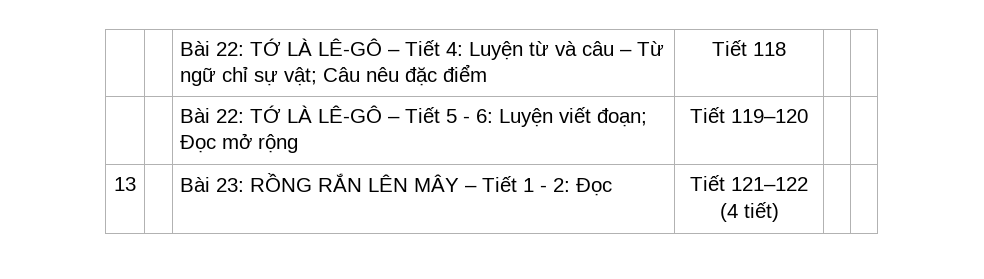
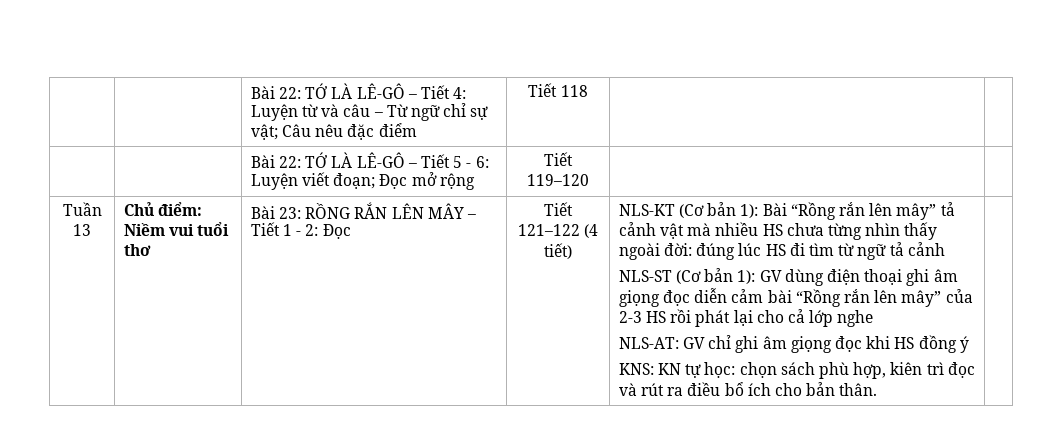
- 13
+ Tuần 13
+ Chủ điểm: Niềm vui tuổi thơ
+ NLS-KT (Cơ bản 1): Bài “Rồng rắn lên mây” tả cảnh vật mà nhiều HS chưa từng nhìn thấy ngoài đời: đúng lúc HS đi tìm từ ngữ tả cảnh
+ NLS-ST (Cơ bản 1): GV dùng điện thoại ghi âm giọng đọc diễn cảm bài “Rồng rắn lên mây” của 2-3 HS rồi phát lại cho cả lớp nghe
+ NLS-AT: GV chỉ ghi âm giọng đọc khi HS đồng ý
+ KNS: KN tự học: chọn sách phù hợp, kiên trì đọc và rút ra điều bổ ích cho bản thân.

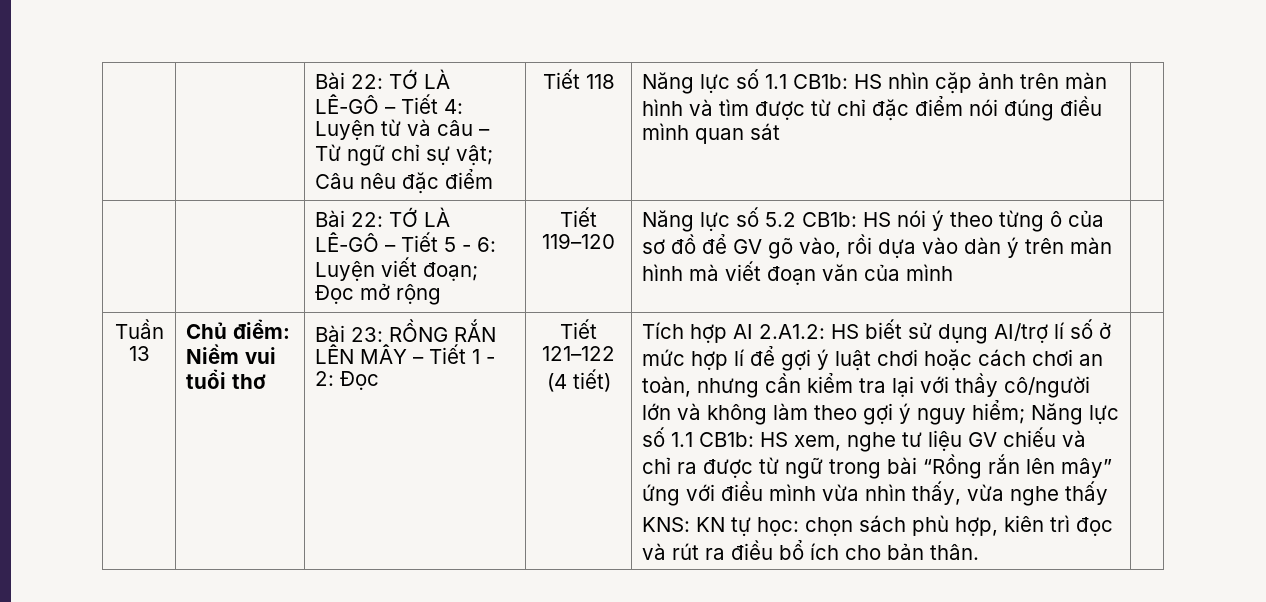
+ Năng lực số 1.1 CB1b: HS nhìn cặp ảnh trên màn hình và tìm được từ chỉ đặc điểm nói đúng điều mình quan sát
+ Năng lực số 5.2 CB1b: HS nói ý theo từng ô của sơ đồ để GV gõ vào, rồi dựa vào dàn ý trên màn hình mà viết đoạn văn của mình
- NLS-KT (Cơ bản 1): Bài “Rồng rắn lên mây” tả cảnh vật mà nhiều HS chưa từng nhìn thấy ngoài đời: đúng lúc HS đi tìm từ ngữ tả cảnh
- NLS-ST (Cơ bản 1): GV dùng điện thoại ghi âm giọng đọc diễn cảm bài “Rồng rắn lên mây” của 2-3 HS rồi phát lại cho cả lớp nghe
- NLS-AT: GV chỉ ghi âm giọng đọc khi HS đồng ý
+ Tích hợp AI 2.A1.2: HS biết sử dụng AI/trợ lí số ở mức hợp lí để gợi ý luật chơi hoặc cách chơi an toàn, nhưng cần kiểm tra lại với thầy cô/người lớn và không làm theo gợi ý nguy hiểm; Năng lực số 1.1 CB1b: HS xem, nghe tư liệu GV chiếu và chỉ ra được từ ngữ trong bài “Rồng rắn lên mây” ứng với điều mình vừa nhìn thấy, vừa nghe thấy

